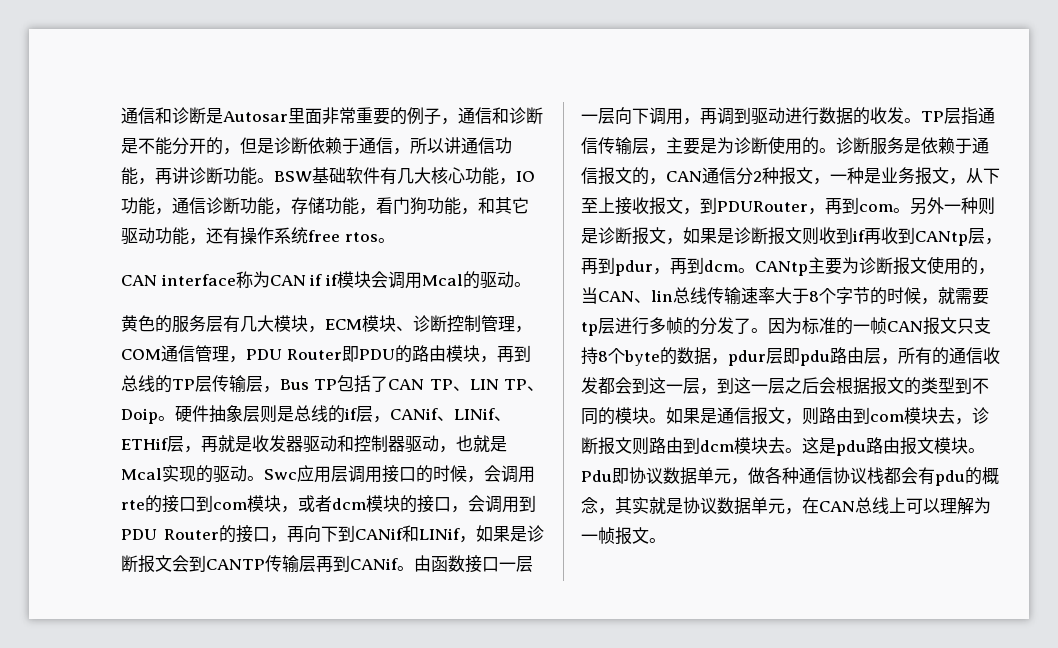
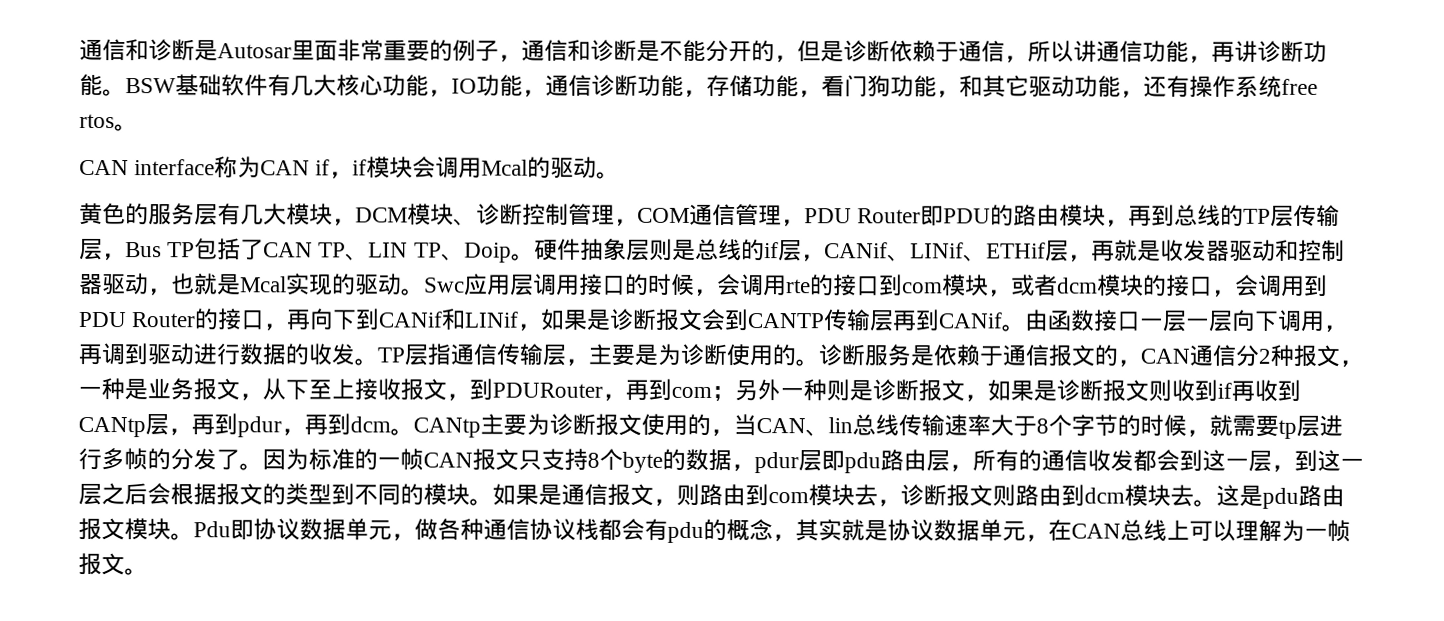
- CAN interface称为CAN if if模块会调用Mcal的驱动。
+ CAN interface称为CAN if，if模块会调用Mcal的驱动。
- 黄色的服务层有几大模块，ECM模块、诊断控制管理，COM通信管理，PDU Router即PDU的路由模块，再到总线的TP层传输层，Bus TP包括了CAN TP、LIN TP、Doip。
+ 黄色的服务层有几大模块，DCM模块、诊断控制管理，COM通信管理，PDU Router即PDU的路由模块，再到总线的TP层传输层，Bus TP包括了CAN TP、LIN TP、Doip。
- 诊断服务是依赖于通信报文的，CAN通信分2种报文，一种是业务报文，从下至上接收报文，到PDURouter，再到com。另外一种则是诊断报文，如果是诊断报文则收到if再收到CANtp层，再到pdur，再到dcm。
+ 诊断服务是依赖于通信报文的，CAN通信分2种报文，一种是业务报文，从下至上接收报文，到PDURouter，再到com；另外一种则是诊断报文，如果是诊断报文则收到if再收到CANtp层，再到pdur，再到dcm。

